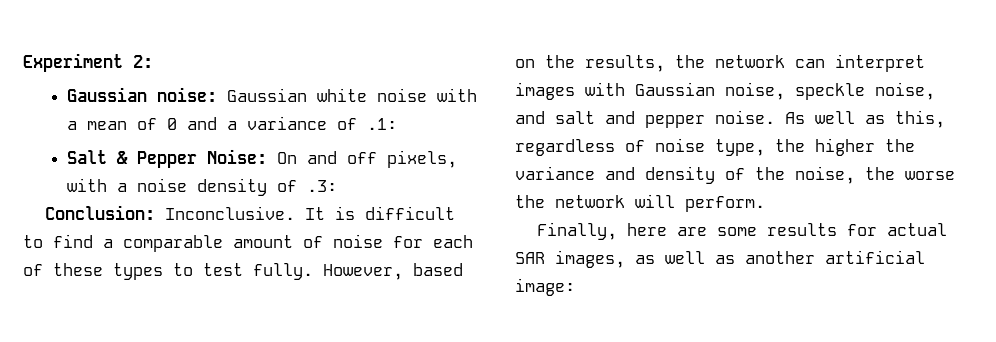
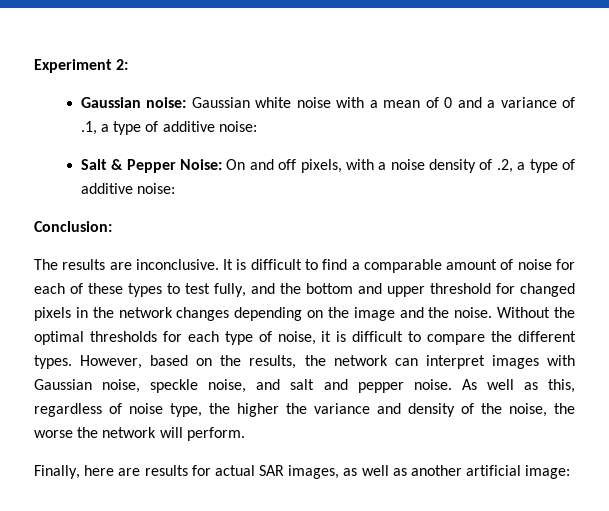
- Gaussian noise: Gaussian white noise with a mean of 0 and a variance of .1:
+ Gaussian noise: Gaussian white noise with a mean of 0 and a variance of .1, a type of additive noise:
- Salt & Pepper Noise: On and off pixels, with a noise density of .3:
- Conclusion: Inconclusive.
+ Salt & Pepper Noise: On and off pixels, with a noise density of .2, a type of additive noise:
+ Conclusion:
+ The results are inconclusive.
- It is difficult to find a comparable amount of noise for each of these types to test fully.
+ It is difficult to find a comparable amount of noise for each of these types to test fully, and the bottom and upper threshold for changed pixels in the network changes depending on the image and the noise. Without the optimal thresholds for each type of noise, it is difficult to compare the different types.
- Finally, here are some results for actual SAR images, as well as another artificial image:
+ Finally, here are results for actual SAR images, as well as another artificial image:

